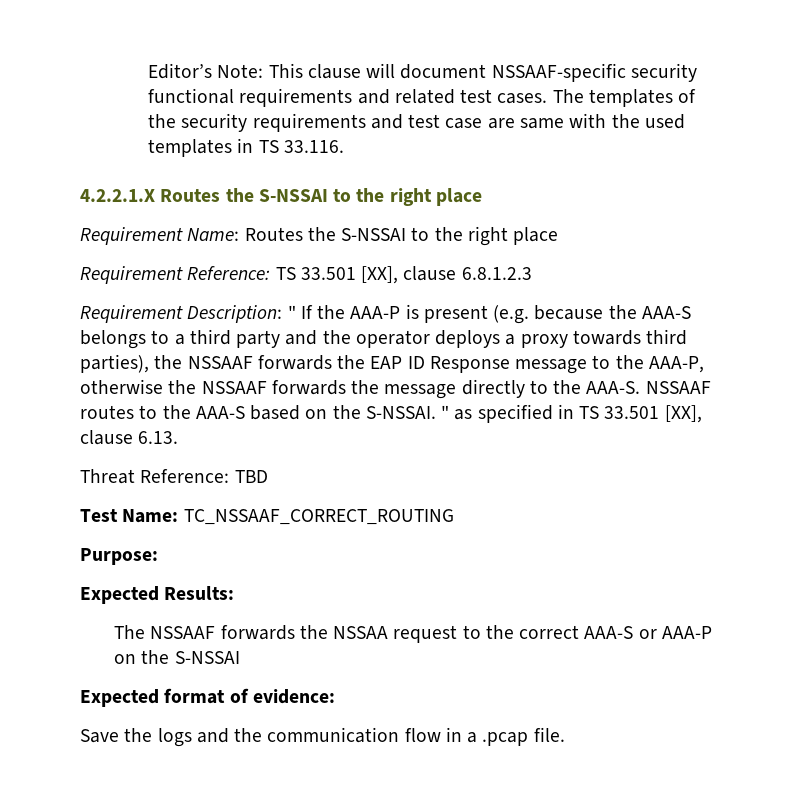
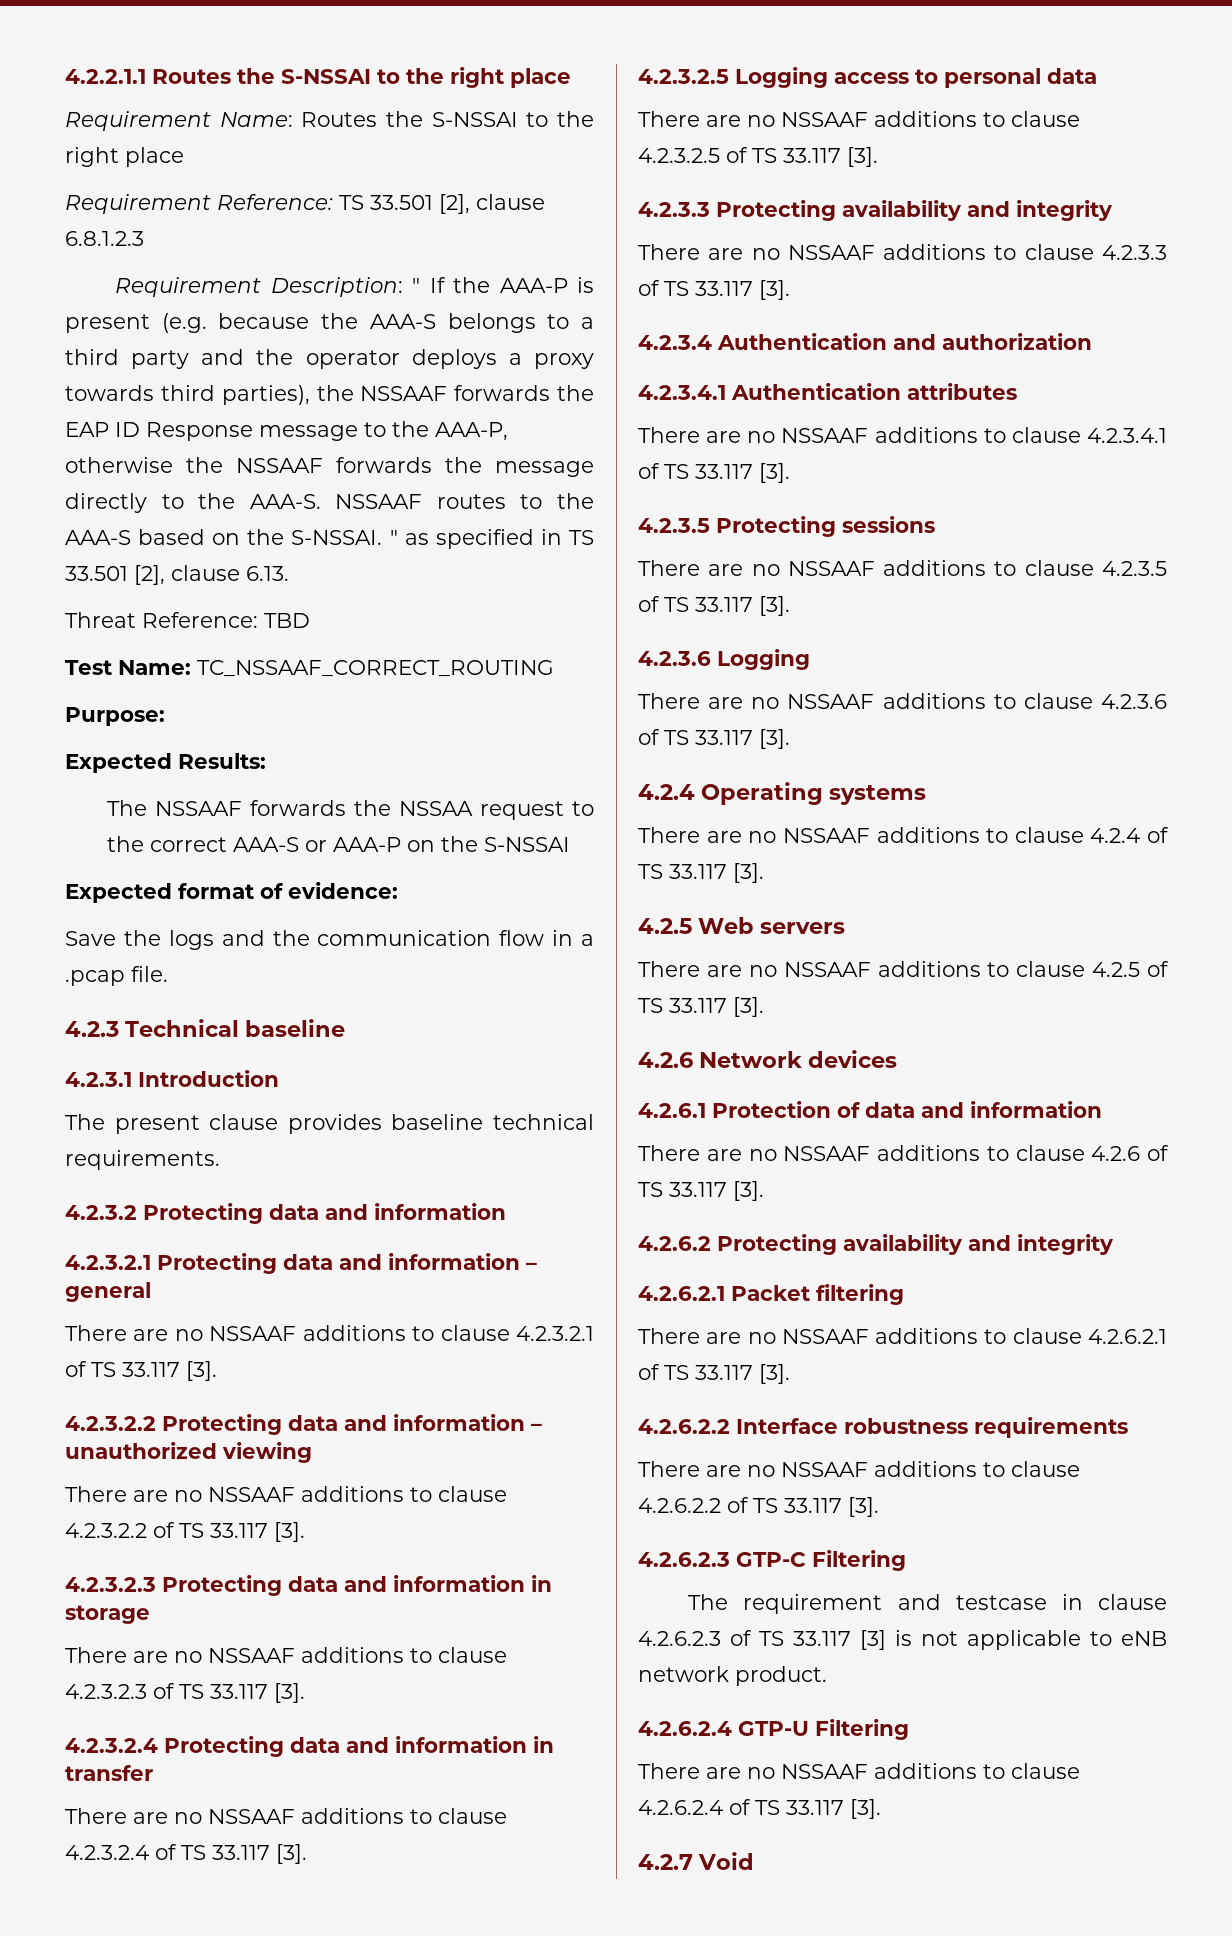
- Editor’s Note: This clause will document NSSAAF-specific security functional requirements and related test cases. The templates of the security requirements and test case are same with the used templates in TS 33.116.
- 4.2.2.1.X Routes the S-NSSAI to the right place
+ 4.2.2.1.1 Routes the S-NSSAI to the right place
- Requirement Reference: TS 33.501 [XX], clause 6.8.1.2.3
+ Requirement Reference: TS 33.501 [2], clause 6.8.1.2.3
- " as specified in TS 33.501 [XX], clause 6.13.
+ " as specified in TS 33.501 [2], clause 6.13.
+ 4.2.3 Technical baseline
+ 4.2.3.1 Introduction
+ The present clause provides baseline technical requirements.
+ 4.2.3.2 Protecting data and information
+ 4.2.3.2.1 Protecting data and information – general
+ There are no NSSAAF additions to clause 4.2.3.2.1 of TS 33.117 [3].
+ 4.2.3.2.2 Protecting data and information – unauthorized viewing
+ There are no NSSAAF additions to clause 4.2.3.2.2 of TS 33.117 [3].
+ 4.2.3.2.3 Protecting data and information in storage
+ There are no NSSAAF additions to clause 4.2.3.2.3 of TS 33.117 [3].
+ 4.2.3.2.4 Protecting data and information in transfer
+ There are no NSSAAF additions to clause 4.2.3.2.4 of TS 33.117 [3].
+ 4.2.3.2.5 Logging access to personal data
+ There are no NSSAAF additions to clause 4.2.3.2.5 of TS 33.117 [3].
+ 4.2.3.3 Protecting availability and integrity
+ There are no NSSAAF additions to clause 4.2.3.3 of TS 33.117 [3].
+ 4.2.3.4 Authentication and authorization
+ 4.2.3.4.1 Authentication attributes
+ There are no NSSAAF additions to clause 4.2.3.4.1 of TS 33.117 [3].
+ 4.2.3.5 Protecting sessions
+ There are no NSSAAF additions to clause 4.2.3.5 of TS 33.117 [3].
+ 4.2.3.6 Logging
+ There are no NSSAAF additions to clause 4.2.3.6 of TS 33.117 [3].
+ 4.2.4 Operating systems
+ There are no NSSAAF additions to clause 4.2.4 of TS 33.117 [3].
+ 4.2.5 Web servers
+ There are no NSSAAF additions to clause 4.2.5 of TS 33.117 [3].
+ 4.2.6 Network devices
+ 4.2.6.1 Protection of data and information
+ There are no NSSAAF additions to clause 4.2.6 of TS 33.117 [3].
+ 4.2.6.2 Protecting availability and integrity
+ 4.2.6.2.1 Packet filtering
+ There are no NSSAAF additions to clause 4.2.6.2.1 of TS 33.117 [3].
+ 4.2.6.2.2 Interface robustness requirements
+ There are no NSSAAF additions to clause 4.2.6.2.2 of TS 33.117 [3].
+ 4.2.6.2.3 GTP-C Filtering
+ The requirement and testcase in clause 4.2.6.2.3 of TS 33.117 [3] is not applicable to eNB network product.
+ 4.2.6.2.4 GTP-U Filtering
+ There are no NSSAAF additions to clause 4.2.6.2.4 of TS 33.117 [3].
+ 4.2.7 Void

